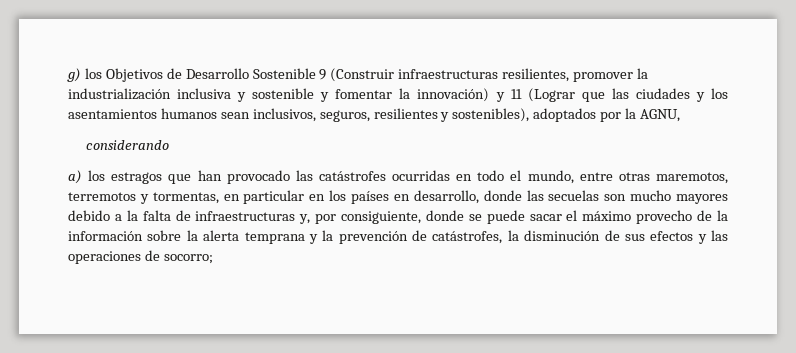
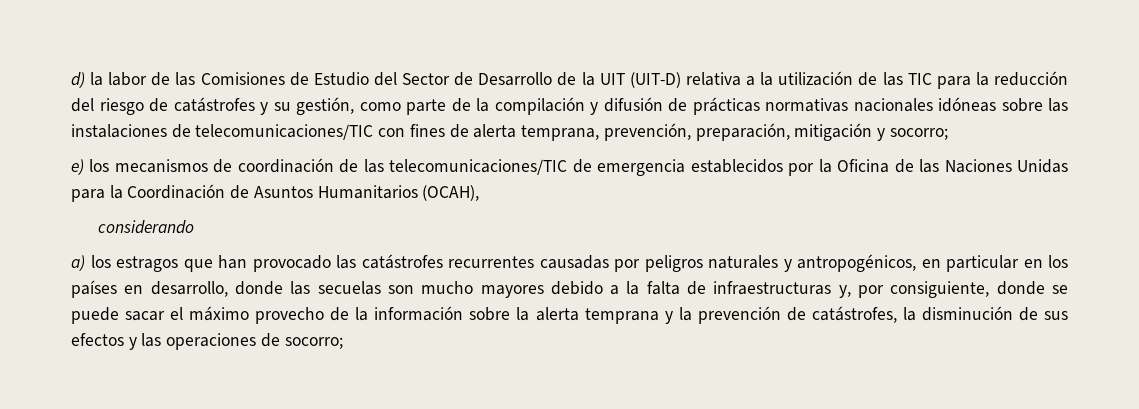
- g) los Objetivos de Desarrollo Sostenible 9 (Construir infraestructuras resilientes, promover la industrialización inclusiva y sostenible y fomentar la innovación) y 11 (Lograr que las ciudades y los asentamientos humanos sean inclusivos, seguros, resilientes y sostenibles), adoptados por la AGNU,
+ d) la labor de las Comisiones de Estudio del Sector de Desarrollo de la UIT (UIT-D) relativa a la utilización de las TIC para la reducción del riesgo de catástrofes y su gestión, como parte de la compilación y difusión de prácticas normativas nacionales idóneas sobre las instalaciones de telecomunicaciones/TIC con fines de alerta temprana, prevención, preparación, mitigación y socorro;
+ e) los mecanismos de coordinación de las telecomunicaciones/TIC de emergencia establecidos por la Oficina de las Naciones Unidas para la Coordinación de Asuntos Humanitarios (OCAH),
- a) los estragos que han provocado las catástrofes ocurridas en todo el mundo, entre otras maremotos, terremotos y tormentas, en particular en los países en desarrollo, donde las secuelas son mucho mayores debido a la falta de infraestructuras y, por consiguiente, donde se puede sacar el máximo provecho de la información sobre la alerta temprana y la prevención de catástrofes, la disminución de sus efectos y las operaciones de socorro;
+ a) los estragos que han provocado las catástrofes recurrentes causadas por peligros naturales y antropogénicos, en particular en los países en desarrollo, donde las secuelas son mucho mayores debido a la falta de infraestructuras y, por consiguiente, donde se puede sacar el máximo provecho de la información sobre la alerta temprana y la prevención de catástrofes, la disminución de sus efectos y las operaciones de socorro;

